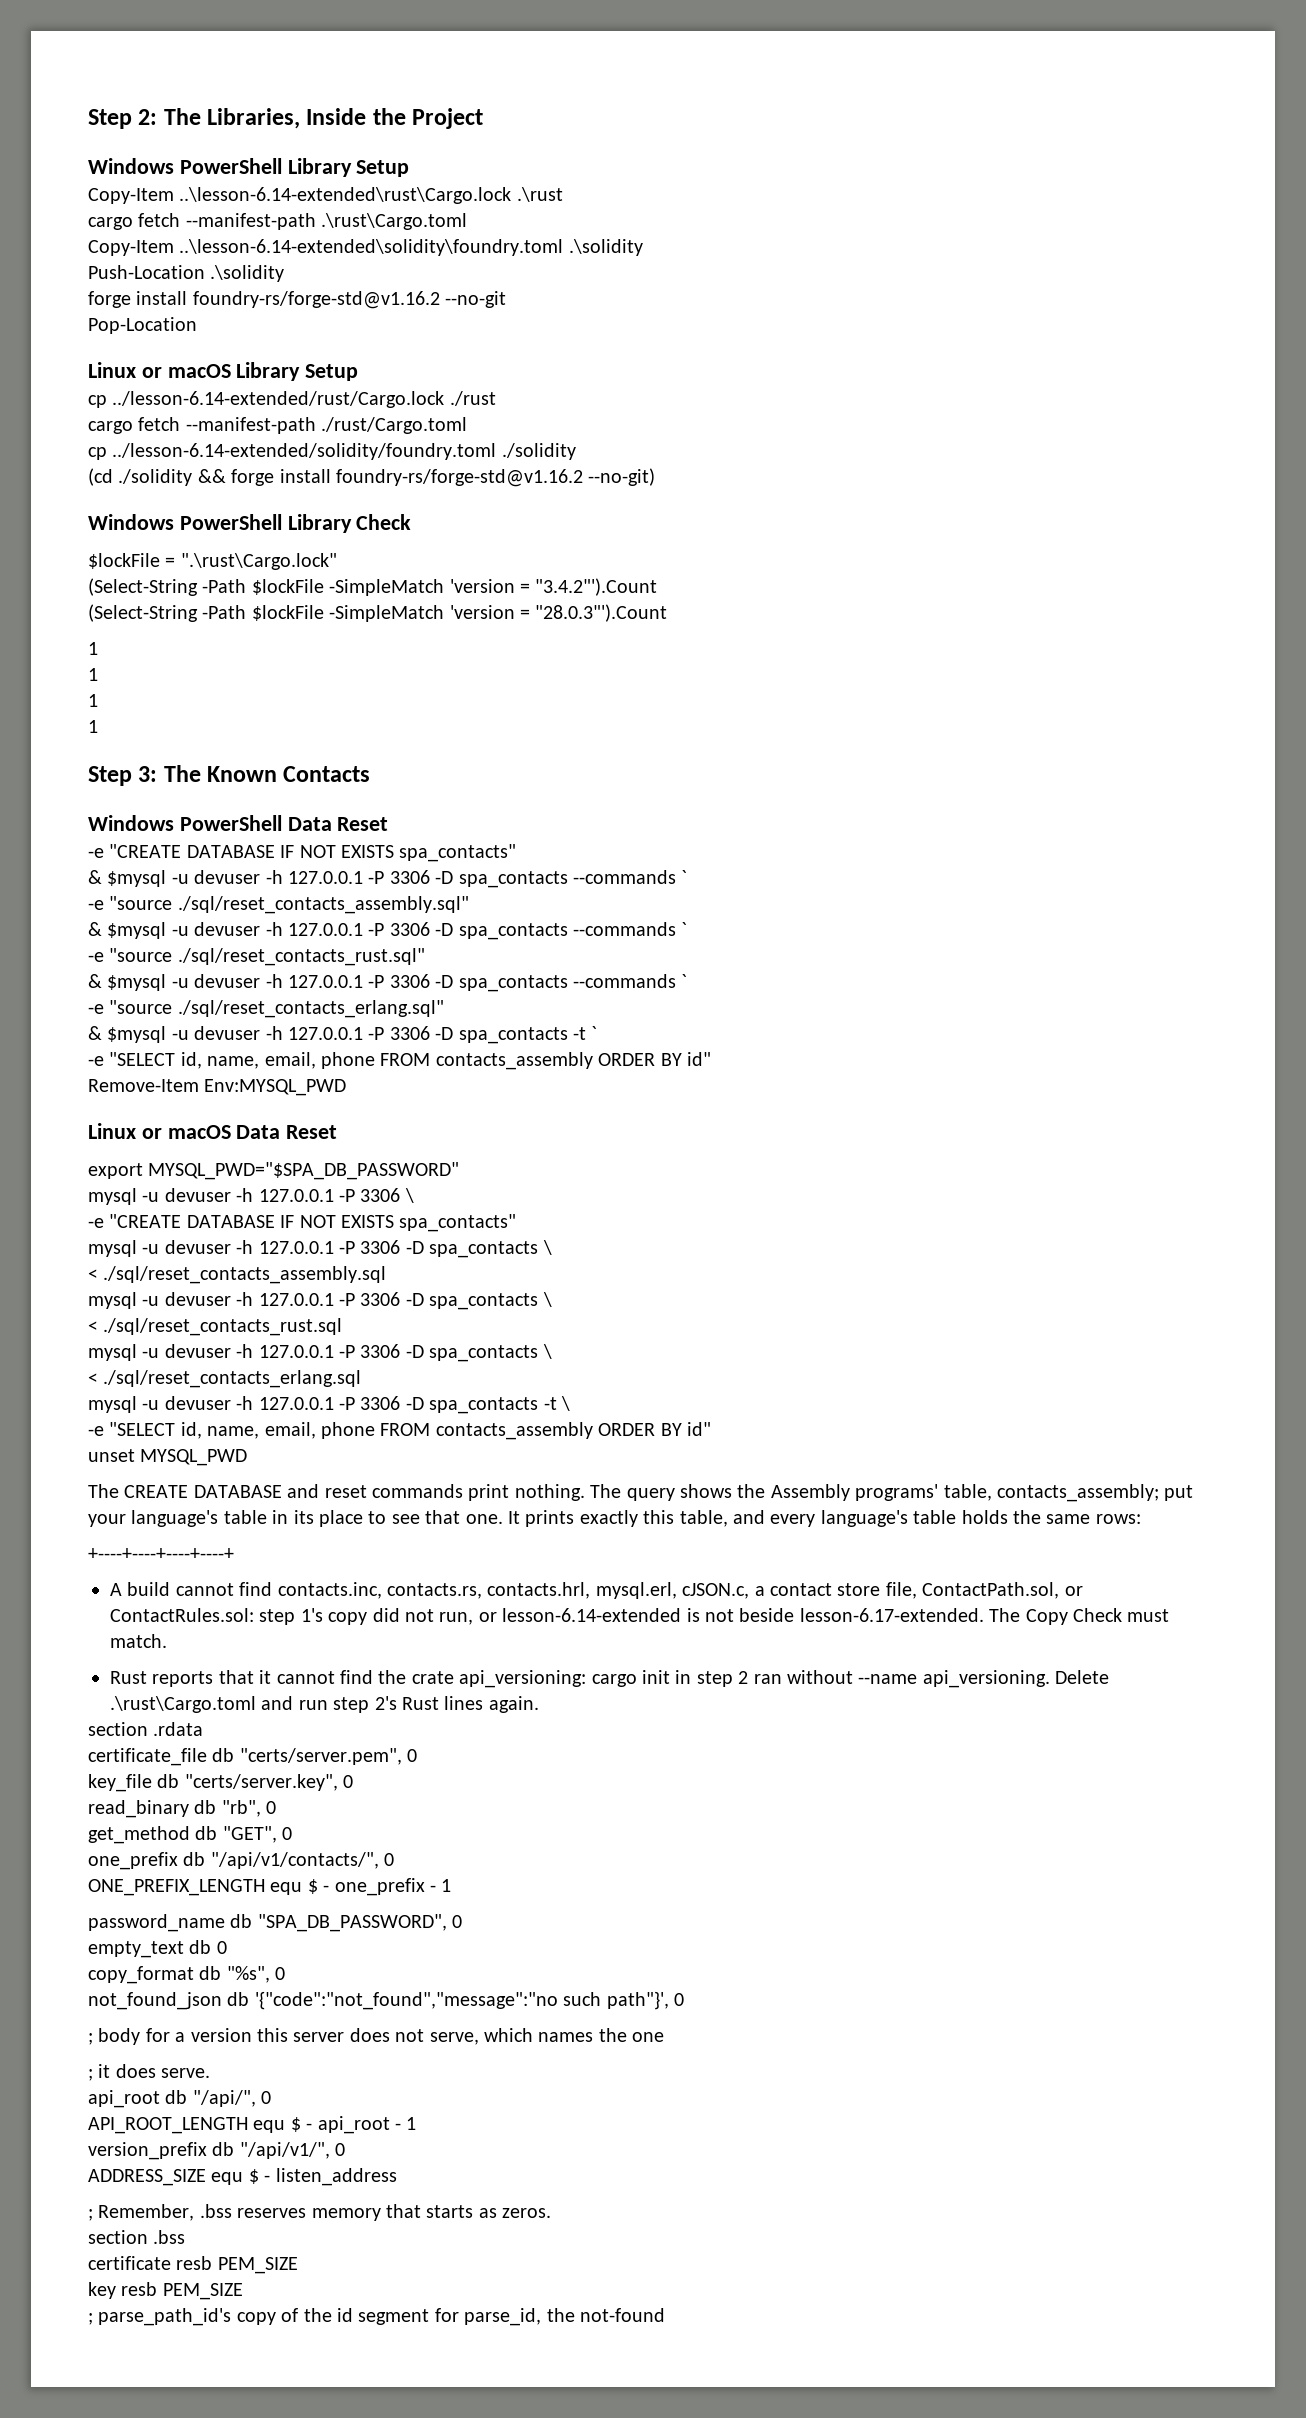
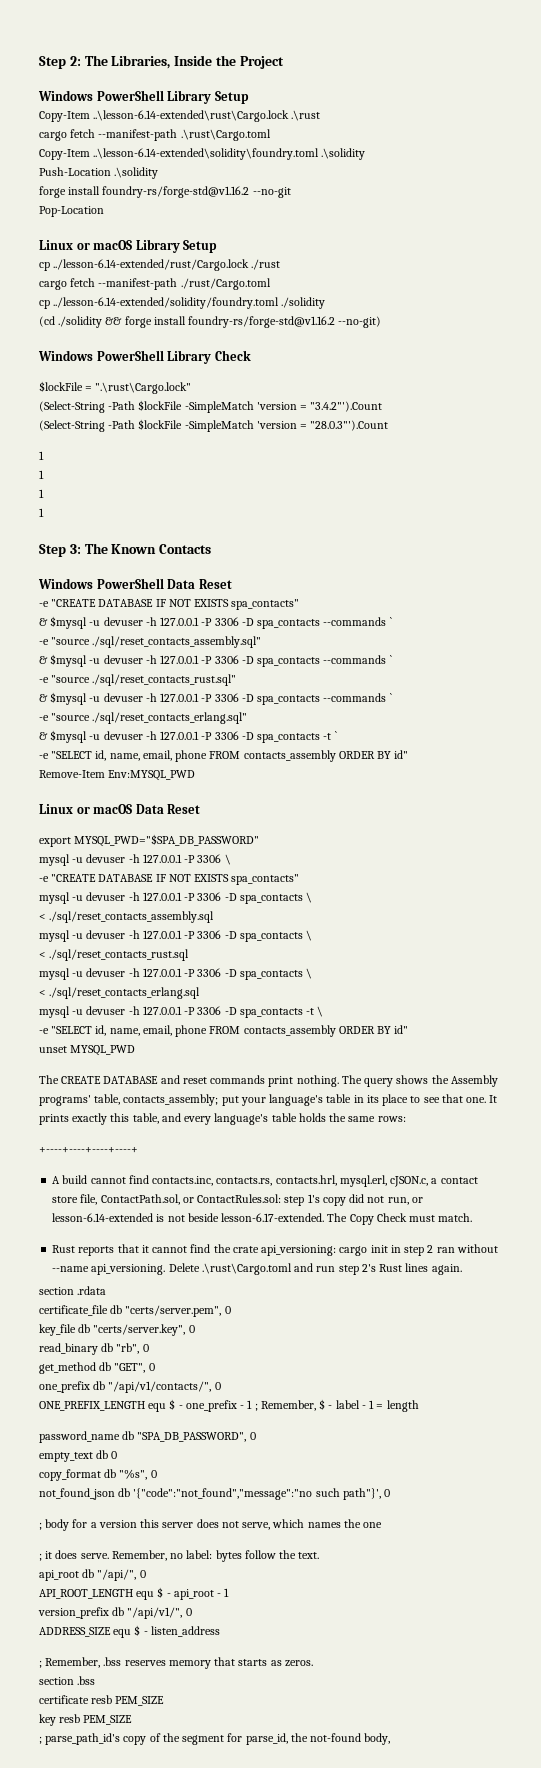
- ONE_PREFIX_LENGTH equ $ - one_prefix - 1
+ ONE_PREFIX_LENGTH equ $ - one_prefix - 1 ; Remember, $ - label - 1 = length
+ Remember, no label: bytes follow the text.
- ; parse_path_id's copy of the id segment for parse_id, the not-found
+ ; parse_path_id's copy of the segment for parse_id, the not-found body,

